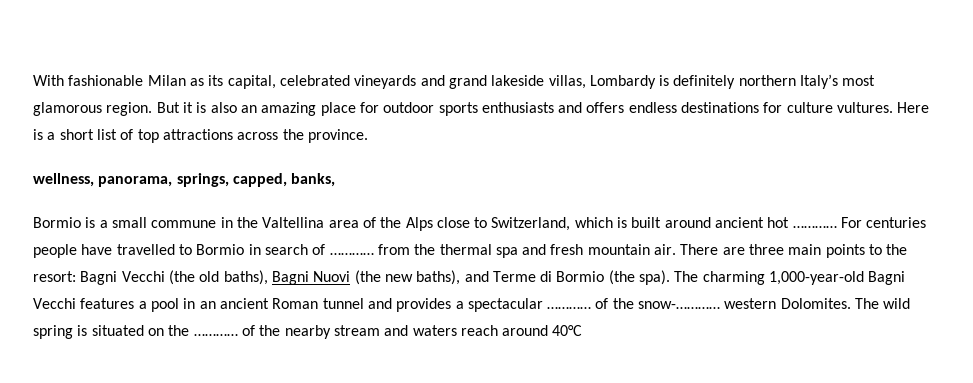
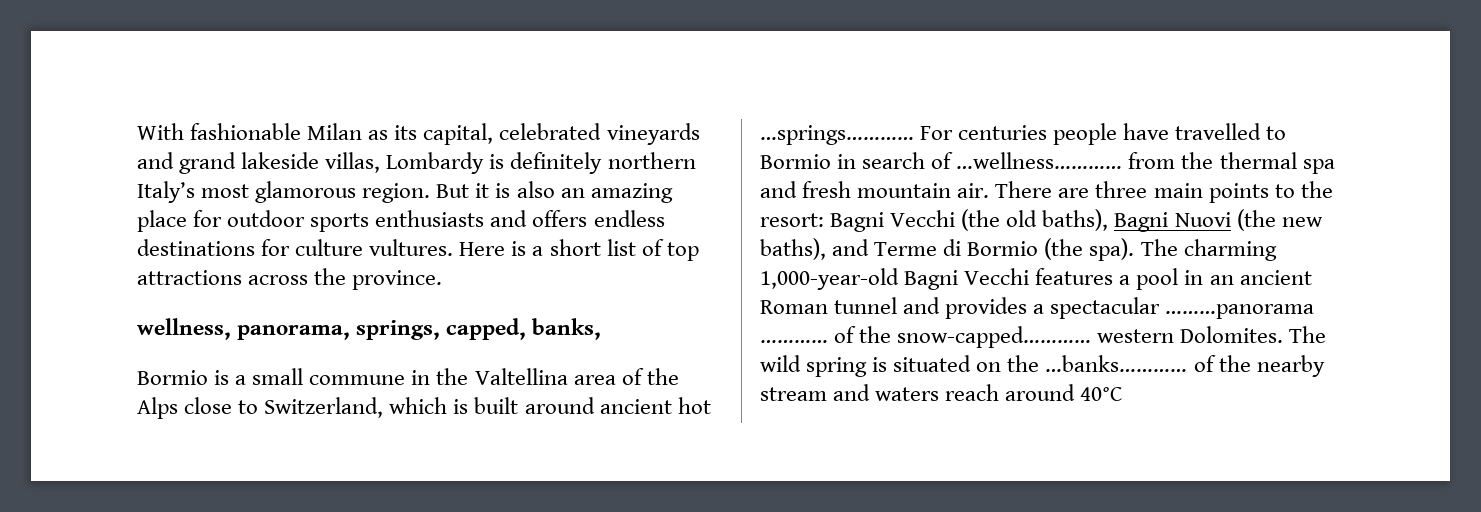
- Bormio is a small commune in the Valtellina area of the Alps close to Switzerland, which is built around ancient hot …………
+ Bormio is a small commune in the Valtellina area of the Alps close to Switzerland, which is built around ancient hot …springs…………
- For centuries people have travelled to Bormio in search of ………… from the thermal spa and fresh mountain air.
+ For centuries people have travelled to Bormio in search of …wellness………… from the thermal spa and fresh mountain air.
- The charming 1,000-year-old Bagni Vecchi features a pool in an ancient Roman tunnel and provides a spectacular ………… of the snow-………… western Dolomites.
+ The charming 1,000-year-old Bagni Vecchi features a pool in an ancient Roman tunnel and provides a spectacular ………panorama ………… of the snow-capped………… western Dolomites.
- The wild spring is situated on the ………… of the nearby stream and waters reach around 40°C
+ The wild spring is situated on the …banks………… of the nearby stream and waters reach around 40°C

